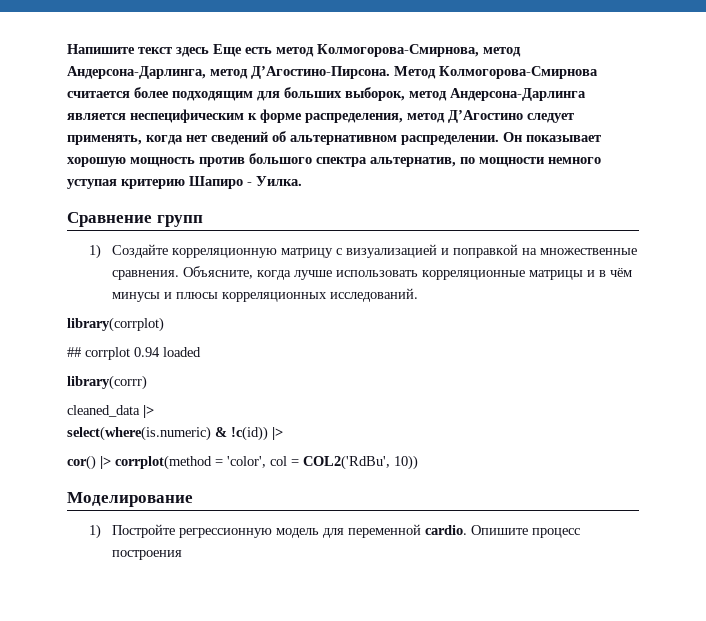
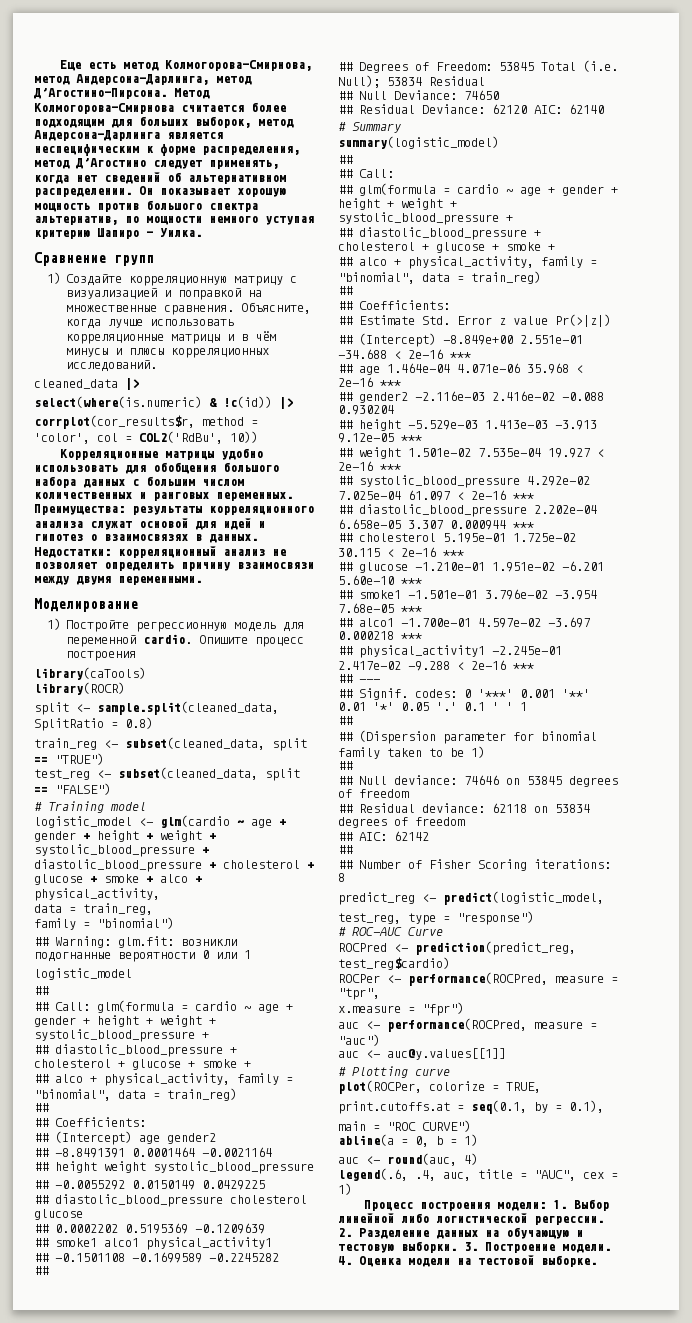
- Напишите текст здесь Еще есть метод Колмогорова-Смирнова, метод Андерсона-Дарлинга, метод Д’Агостино-Пирсона.
+ Еще есть метод Колмогорова-Смирнова, метод Андерсона-Дарлинга, метод Д’Агостино-Пирсона.
- library(corrplot)
- ## corrplot 0.94 loaded
- library(corrr)
- cor() |> corrplot(method = 'color', col = COL2('RdBu', 10))
+ corrplot(cor_results$r, method = 'color', col = COL2('RdBu', 10))
+ Корреляционные матрицы удобно использовать для обобщения большого набора данных с большим числом количественных и ранговых переменных. Преимущества: результаты корреляционного анализа служат основой для идей и гипотез о взаимосвязях в данных. Недостатки: корреляционный анализ не позволяет определить причину взаимосвязи между двумя переменными.
+ library(caTools)
+ library(ROCR)
+ split <- sample.split(cleaned_data, SplitRatio = 0.8)
+ train_reg <- subset(cleaned_data, split == "TRUE")
+ test_reg <- subset(cleaned_data, split == "FALSE")
+ # Training model
+ logistic_model <- glm(cardio ~ age + gender + height + weight + systolic_blood_pressure + diastolic_blood_pressure + cholesterol + glucose + smoke + alco + physical_activity,
+ data = train_reg,
+ family = "binomial")
+ ## Warning: glm.fit: возникли подогнанные вероятности 0 или 1
+ logistic_model
+ ##
+ ## Call: glm(formula = cardio ~ age + gender + height + weight + systolic_blood_pressure +
+ ## diastolic_blood_pressure + cholesterol + glucose + smoke +
+ ## alco + physical_activity, family = "binomial", data = train_reg)
+ ##
+ ## Coefficients:
+ ## (Intercept) age gender2
+ ## -8.8491391 0.0001464 -0.0021164
+ ## height weight systolic_blood_pressure
+ ## -0.0055292 0.0150149 0.0429225
+ ## diastolic_blood_pressure cholesterol glucose
+ ## 0.0002202 0.5195369 -0.1209639
+ ## smoke1 alco1 physical_activity1
+ ## -0.1501108 -0.1699589 -0.2245282
+ ##
+ ## Degrees of Freedom: 53845 Total (i.e. Null); 53834 Residual
+ ## Null Deviance: 74650
+ ## Residual Deviance: 62120 AIC: 62140
+ # Summary
+ summary(logistic_model)
+ ##
+ ## Call:
+ ## glm(formula = cardio ~ age + gender + height + weight + systolic_blood_pressure +
+ ## diastolic_blood_pressure + cholesterol + glucose + smoke +
+ ## alco + physical_activity, family = "binomial", data = train_reg)
+ ##
+ ## Coefficients:
+ ## Estimate Std. Error z value Pr(>|z|)
+ ## (Intercept) -8.849e+00 2.551e-01 -34.688 < 2e-16 ***
+ ## age 1.464e-04 4.071e-06 35.968 < 2e-16 ***
+ ## gender2 -2.116e-03 2.416e-02 -0.088 0.930204
+ ## height -5.529e-03 1.413e-03 -3.913 9.12e-05 ***
+ ## weight 1.501e-02 7.535e-04 19.927 < 2e-16 ***
+ ## systolic_blood_pressure 4.292e-02 7.025e-04 61.097 < 2e-16 ***
+ ## diastolic_blood_pressure 2.202e-04 6.658e-05 3.307 0.000944 ***
+ ## cholesterol 5.195e-01 1.725e-02 30.115 < 2e-16 ***
+ ## glucose -1.210e-01 1.951e-02 -6.201 5.60e-10 ***
+ ## smoke1 -1.501e-01 3.796e-02 -3.954 7.68e-05 ***
+ ## alco1 -1.700e-01 4.597e-02 -3.697 0.000218 ***
+ ## physical_activity1 -2.245e-01 2.417e-02 -9.288 < 2e-16 ***
+ ## ---
+ ## Signif. codes: 0 '***' 0.001 '**' 0.01 '*' 0.05 '.' 0.1 ' ' 1
+ ##
+ ## (Dispersion parameter for binomial family taken to be 1)
+ ##
+ ## Null deviance: 74646 on 53845 degrees of freedom
+ ## Residual deviance: 62118 on 53834 degrees of freedom
+ ## AIC: 62142
+ ##
+ ## Number of Fisher Scoring iterations: 8
+ predict_reg <- predict(logistic_model,
+ test_reg, type = "response")
+ # ROC-AUC Curve
+ ROCPred <- prediction(predict_reg, test_reg$cardio)
+ ROCPer <- performance(ROCPred, measure = "tpr",
+ x.measure = "fpr")
+ auc <- performance(ROCPred, measure = "auc")
+ auc <- auc@y.values[[1]]
+ # Plotting curve
+ plot(ROCPer, colorize = TRUE,
+ print.cutoffs.at = seq(0.1, by = 0.1),
+ main = "ROC CURVE")
+ abline(a = 0, b = 1)
+ auc <- round(auc, 4)
+ legend(.6, .4, auc, title = "AUC", cex = 1)
+ Процесс построения модели: 1. Выбор линейной либо логистической регрессии. 2. Разделение данных на обучающую и тестовую выборки. 3. Построение модели. 4. Оценка модели на тестовой выборке.

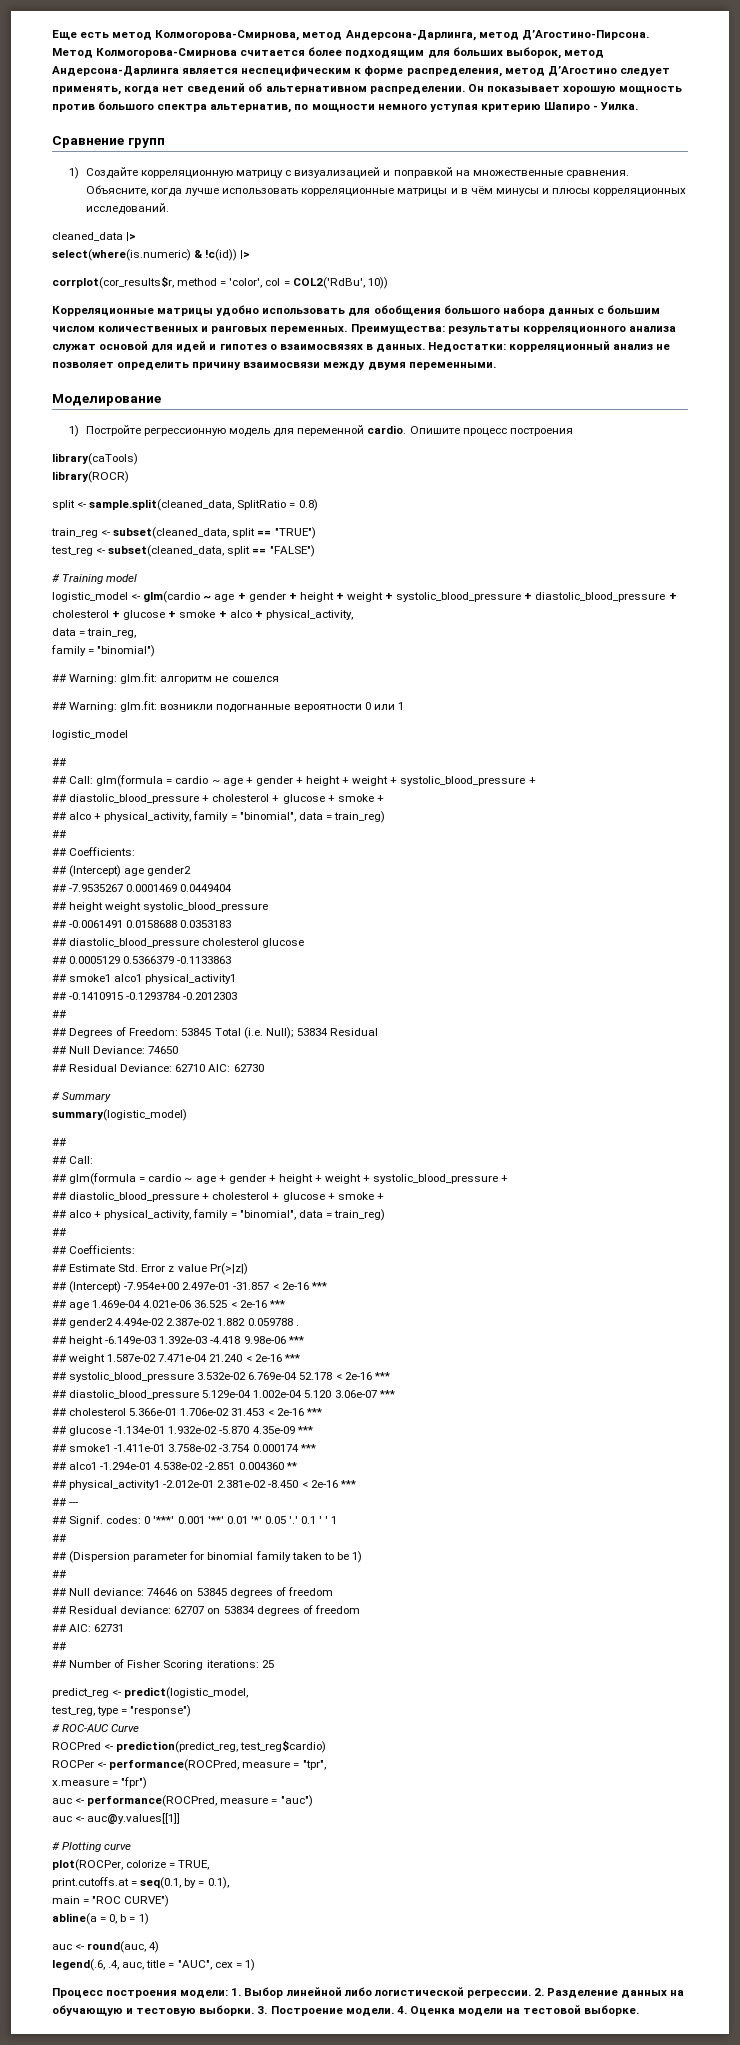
+ ## Warning: glm.fit: алгоритм не сошелся
- ## -8.8491391 0.0001464 -0.0021164
+ ## -7.9535267 0.0001469 0.0449404
- ## -0.0055292 0.0150149 0.0429225
+ ## -0.0061491 0.0158688 0.0353183
- ## 0.0002202 0.5195369 -0.1209639
+ ## 0.0005129 0.5366379 -0.1133863
- ## -0.1501108 -0.1699589 -0.2245282
+ ## -0.1410915 -0.1293784 -0.2012303
- ## Residual Deviance: 62120 AIC: 62140
+ ## Residual Deviance: 62710 AIC: 62730
- ## (Intercept) -8.849e+00 2.551e-01 -34.688 < 2e-16 ***
+ ## (Intercept) -7.954e+00 2.497e-01 -31.857 < 2e-16 ***
- ## age 1.464e-04 4.071e-06 35.968 < 2e-16 ***
+ ## age 1.469e-04 4.021e-06 36.525 < 2e-16 ***
- ## gender2 -2.116e-03 2.416e-02 -0.088 0.930204
- ## height -5.529e-03 1.413e-03 -3.913 9.12e-05 ***
+ ## gender2 4.494e-02 2.387e-02 1.882 0.059788 .
+ ## height -6.149e-03 1.392e-03 -4.418 9.98e-06 ***
- ## weight 1.501e-02 7.535e-04 19.927 < 2e-16 ***
+ ## weight 1.587e-02 7.471e-04 21.240 < 2e-16 ***
- ## systolic_blood_pressure 4.292e-02 7.025e-04 61.097 < 2e-16 ***
+ ## systolic_blood_pressure 3.532e-02 6.769e-04 52.178 < 2e-16 ***
- ## diastolic_blood_pressure 2.202e-04 6.658e-05 3.307 0.000944 ***
+ ## diastolic_blood_pressure 5.129e-04 1.002e-04 5.120 3.06e-07 ***
- ## cholesterol 5.195e-01 1.725e-02 30.115 < 2e-16 ***
+ ## cholesterol 5.366e-01 1.706e-02 31.453 < 2e-16 ***
- ## glucose -1.210e-01 1.951e-02 -6.201 5.60e-10 ***
+ ## glucose -1.134e-01 1.932e-02 -5.870 4.35e-09 ***
- ## smoke1 -1.501e-01 3.796e-02 -3.954 7.68e-05 ***
+ ## smoke1 -1.411e-01 3.758e-02 -3.754 0.000174 ***
- ## alco1 -1.700e-01 4.597e-02 -3.697 0.000218 ***
+ ## alco1 -1.294e-01 4.538e-02 -2.851 0.004360 **
- ## physical_activity1 -2.245e-01 2.417e-02 -9.288 < 2e-16 ***
+ ## physical_activity1 -2.012e-01 2.381e-02 -8.450 < 2e-16 ***
- ## Residual deviance: 62118 on 53834 degrees of freedom
+ ## Residual deviance: 62707 on 53834 degrees of freedom
- ## AIC: 62142
+ ## AIC: 62731
- ## Number of Fisher Scoring iterations: 8
+ ## Number of Fisher Scoring iterations: 25

